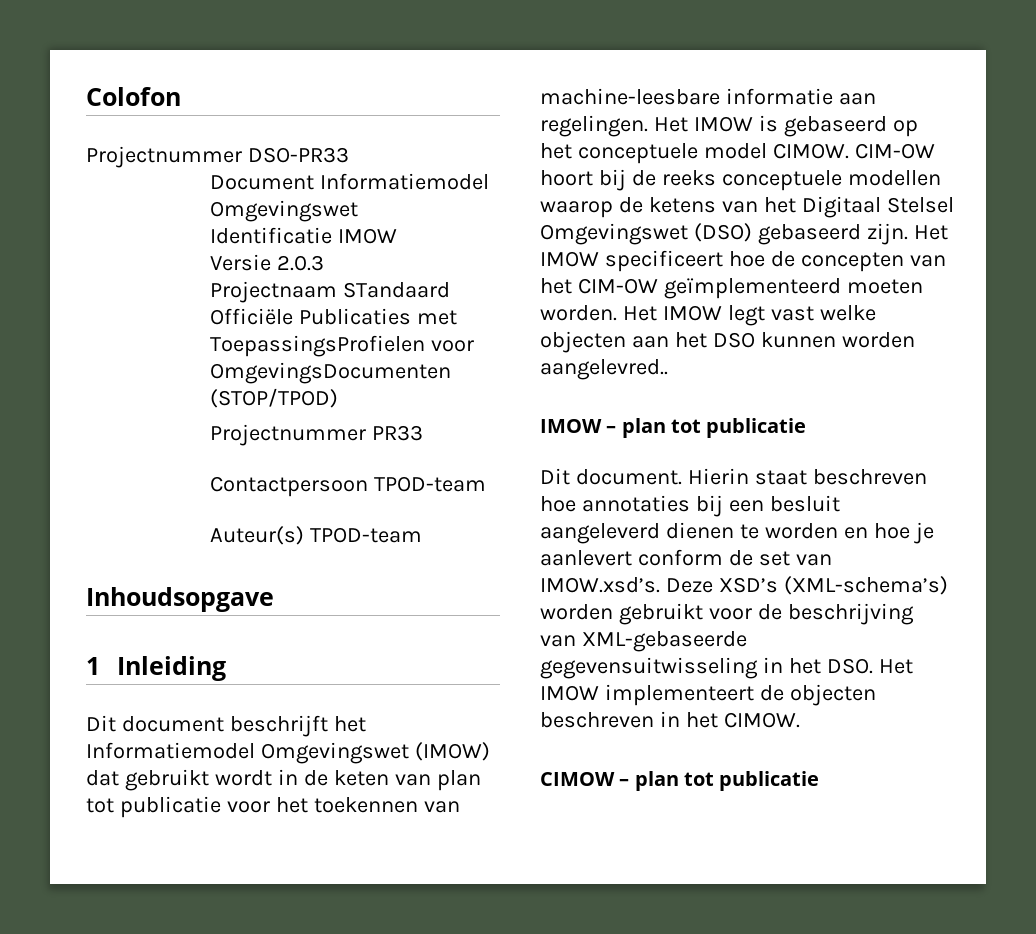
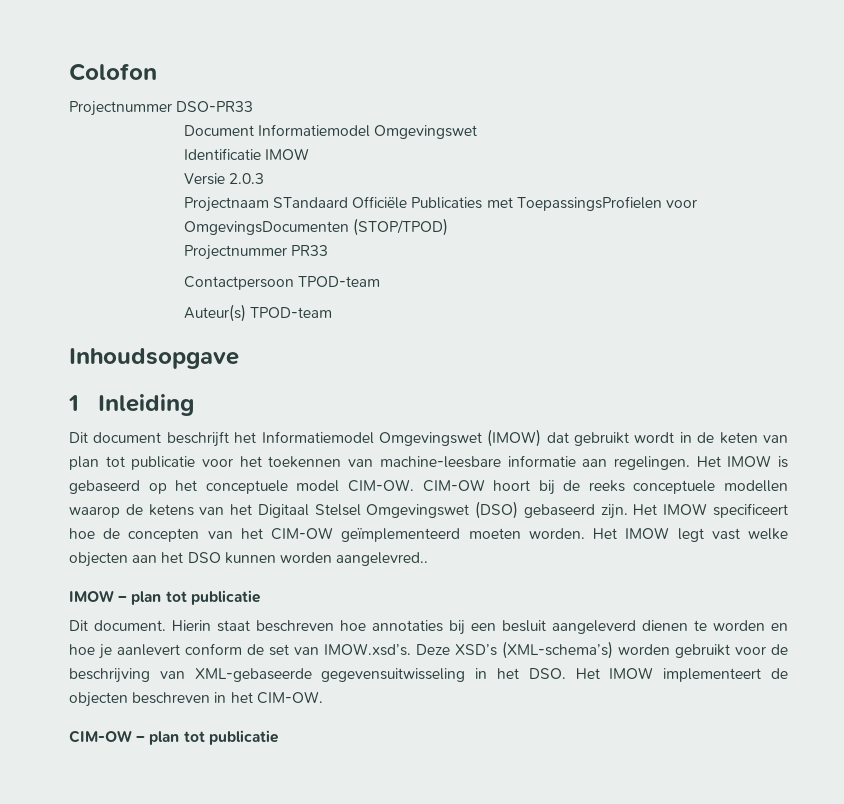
- Het IMOW is gebaseerd op het conceptuele model CIMOW.
+ Het IMOW is gebaseerd op het conceptuele model CIM-OW.
- Hierin staat beschreven hoe annotaties bij een besluit aangeleverd dienen te worden en hoe je aanlevert conform de set van IMOW.xsd’s. Deze XSD’s (XML-schema’s) worden gebruikt voor de beschrijving van XML-gebaseerde gegevensuitwisseling in het DSO. Het IMOW implementeert de objecten beschreven in het CIMOW.
- CIMOW – plan tot publicatie
+ Hierin staat beschreven hoe annotaties bij een besluit aangeleverd dienen te worden en hoe je aanlevert conform de set van IMOW.xsd’s. Deze XSD’s (XML-schema’s) worden gebruikt voor de beschrijving van XML-gebaseerde gegevensuitwisseling in het DSO. Het IMOW implementeert de objecten beschreven in het CIM-OW.
+ CIM-OW – plan tot publicatie

